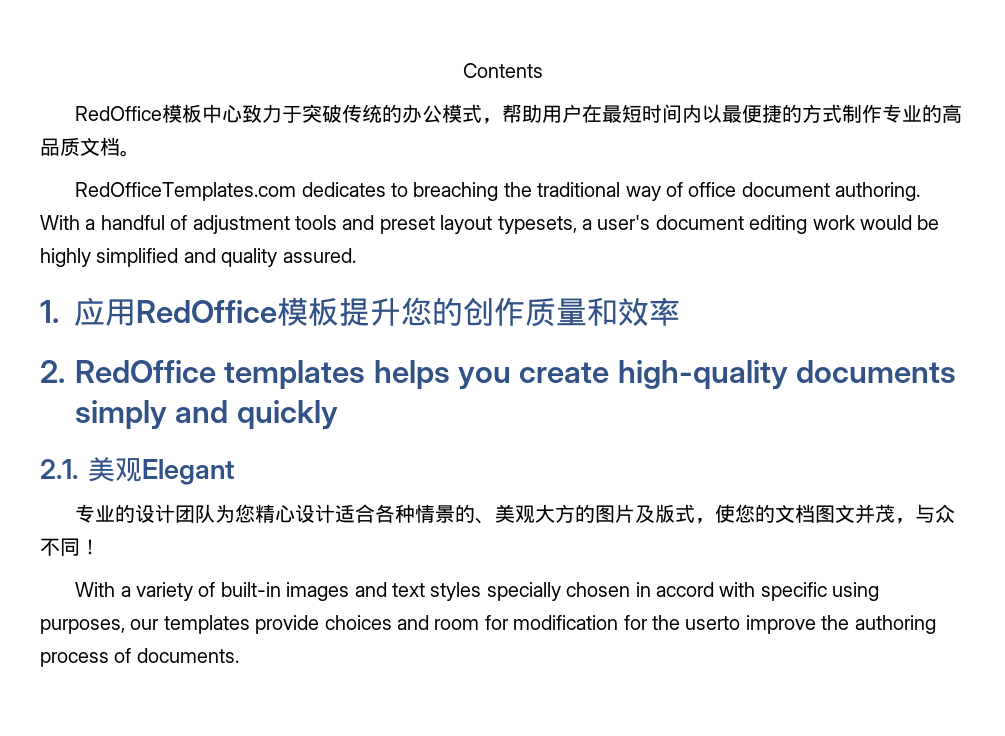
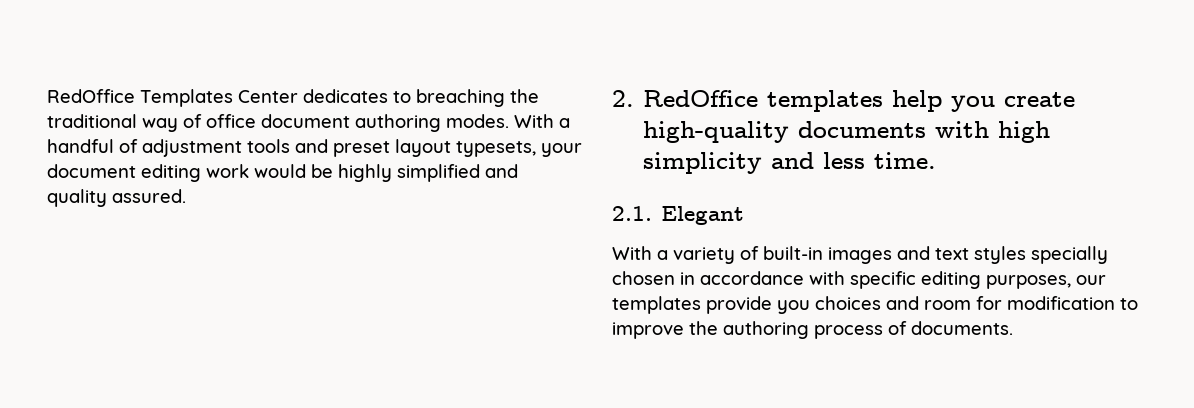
- Contents
- RedOffice模板中心致力于突破传统的办公模式，帮助用户在最短时间内以最便捷的方式制作专业的高品质文档。
- RedOfficeTemplates.com dedicates to breaching the traditional way of office document authoring.
+ RedOffice Templates Center dedicates to breaching the traditional way of office document authoring modes.
- With a handful of adjustment tools and preset layout typesets, a user's document editing work would be highly simplified and quality assured.
+ With a handful of adjustment tools and preset layout typesets, your document editing work would be highly simplified and quality assured.
- 1.应用RedOffice模板提升您的创作质量和效率
- 2. RedOffice templates helps you create high-quality documents simply and quickly
+ 2. RedOffice templates help you create high-quality documents with high simplicity and less time.
- 2.1.美观Elegant
+ 2.1. Elegant
- 专业的设计团队为您精心设计适合各种情景的、美观大方的图片及版式，使您的文档图文并茂，与众不同！
- With a variety of built-in images and text styles specially chosen in accord with specific using purposes, our templates provide choices and room for modification for the userto improve the authoring process of documents.
+ With a variety of built-in images and text styles specially chosen in accordance with specific editing purposes, our templates provide you choices and room for modification to improve the authoring process of documents.

